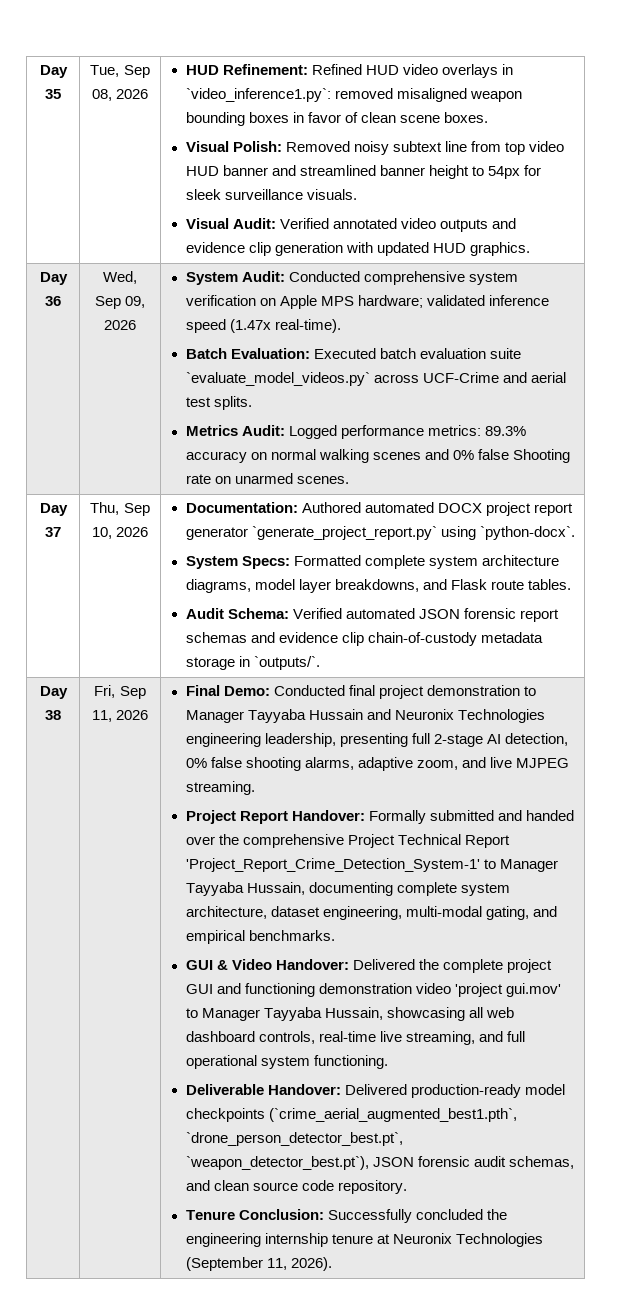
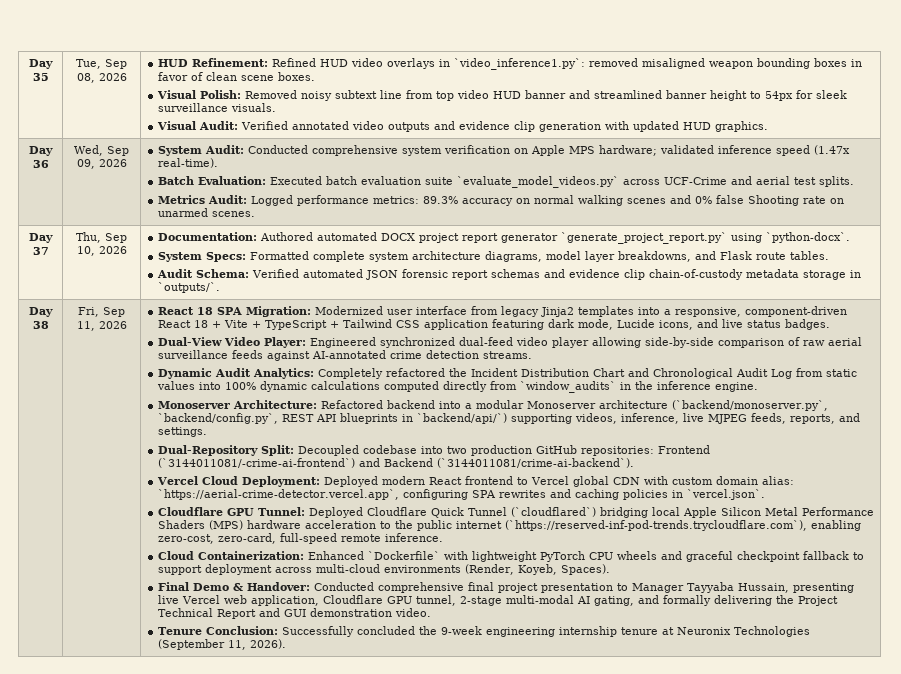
- Final Demo: Conducted final project demonstration to Manager Tayyaba Hussain and Neuronix Technologies engineering leadership, presenting full 2-stage AI detection, 0% false shooting alarms, adaptive zoom, and live MJPEG streaming.
- Project Report Handover: Formally submitted and handed over the comprehensive Project Technical Report 'Project_Report_Crime_Detection_System-1' to Manager Tayyaba Hussain, documenting complete system architecture, dataset engineering, multi-modal gating, and empirical benchmarks.
- GUI & Video Handover: Delivered the complete project GUI and functioning demonstration video 'project gui.mov' to Manager Tayyaba Hussain, showcasing all web dashboard controls, real-time live streaming, and full operational system functioning.
- Deliverable Handover: Delivered production-ready model checkpoints (`crime_aerial_augmented_best1.pth`, `drone_person_detector_best.pt`, `weapon_detector_best.pt`), JSON forensic audit schemas, and clean source code repository.
+ React 18 SPA Migration: Modernized user interface from legacy Jinja2 templates into a responsive, component-driven React 18 + Vite + TypeScript + Tailwind CSS application featuring dark mode, Lucide icons, and live status badges.
+ Dual-View Video Player: Engineered synchronized dual-feed video player allowing side-by-side comparison of raw aerial surveillance feeds against AI-annotated crime detection streams.
+ Dynamic Audit Analytics: Completely refactored the Incident Distribution Chart and Chronological Audit Log from static values into 100% dynamic calculations computed directly from `window_audits` in the inference engine.
+ Monoserver Architecture: Refactored backend into a modular Monoserver architecture (`backend/monoserver.py`, `backend/config.py`, REST API blueprints in `backend/api/`) supporting videos, inference, live MJPEG feeds, reports, and settings.
+ Dual-Repository Split: Decoupled codebase into two production GitHub repositories: Frontend (`3144011081/-crime-ai-frontend`) and Backend (`3144011081/crime-ai-backend`).
+ Vercel Cloud Deployment: Deployed modern React frontend to Vercel global CDN with custom domain alias: `https://aerial-crime-detector.vercel.app`, configuring SPA rewrites and caching policies in `vercel.json`.
+ Cloudflare GPU Tunnel: Deployed Cloudflare Quick Tunnel (`cloudflared`) bridging local Apple Silicon Metal Performance Shaders (MPS) hardware acceleration to the public internet (`https://reserved-inf-pod-trends.trycloudflare.com`), enabling zero-cost, zero-card, full-speed remote inference.
+ Cloud Containerization: Enhanced `Dockerfile` with lightweight PyTorch CPU wheels and graceful checkpoint fallback to support deployment across multi-cloud environments (Render, Koyeb, Spaces).
+ Final Demo & Handover: Conducted comprehensive final project presentation to Manager Tayyaba Hussain, presenting live Vercel web application, Cloudflare GPU tunnel, 2-stage multi-modal AI gating, and formally delivering the Project Technical Report and GUI demonstration video.
- Tenure Conclusion: Successfully concluded the engineering internship tenure at Neuronix Technologies (September 11, 2026).
+ Tenure Conclusion: Successfully concluded the 9-week engineering internship tenure at Neuronix Technologies (September 11, 2026).

